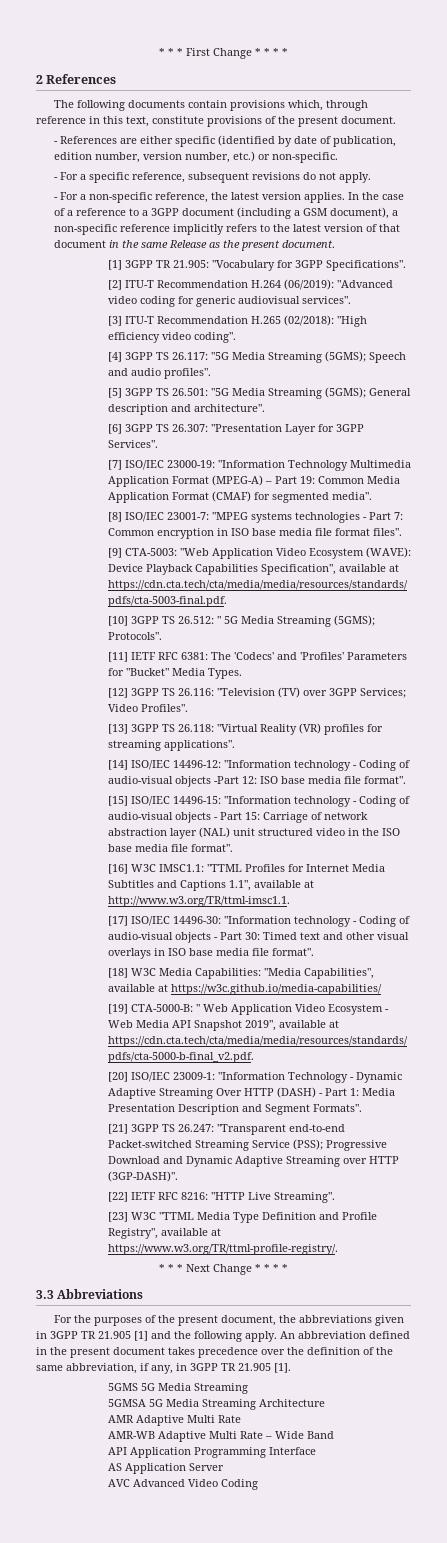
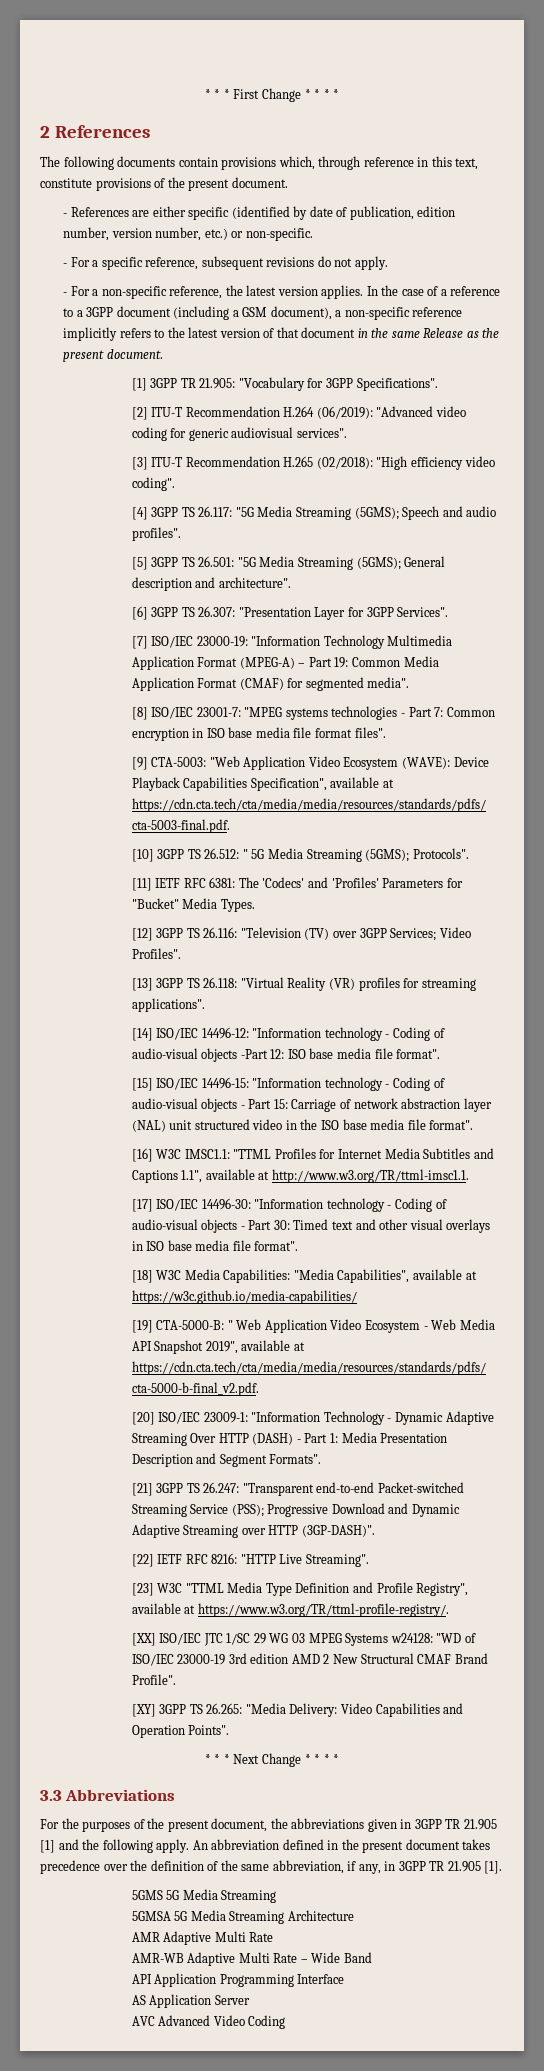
+ [XX] ISO/IEC JTC 1/SC 29 WG 03 MPEG Systems w24128: "WD of ISO/IEC 23000-19 3rd edition AMD 2 New Structural CMAF Brand Profile".
+ [XY] 3GPP TS 26.265: "Media Delivery: Video Capabilities and Operation Points".

